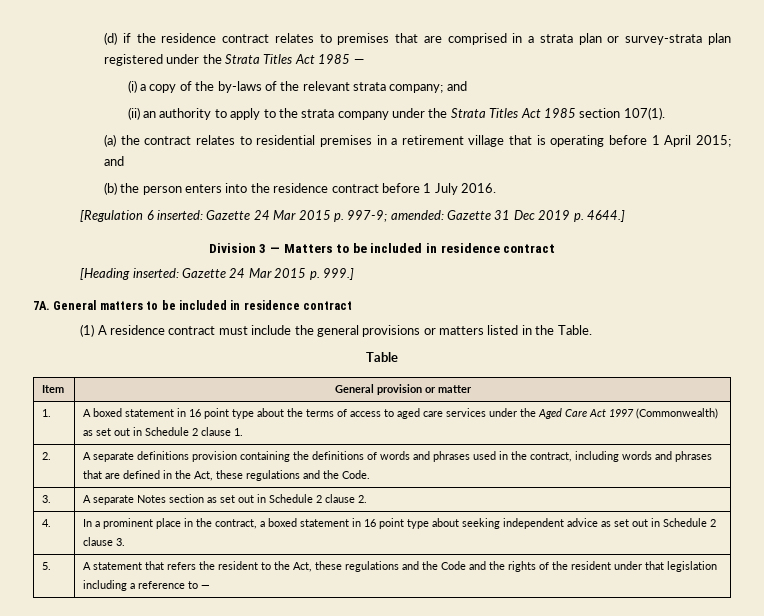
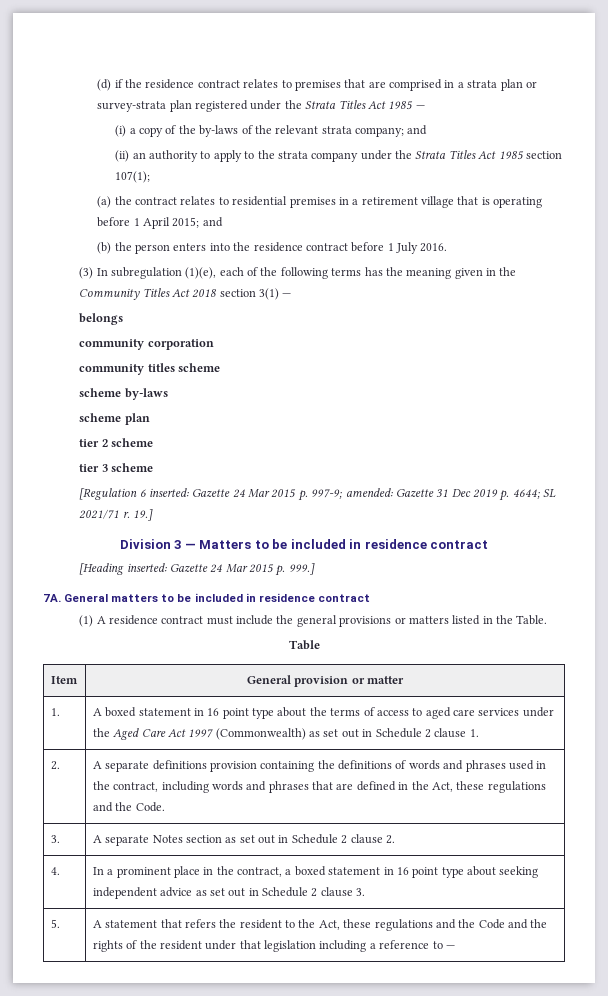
- (ii) an authority to apply to the strata company under the Strata Titles Act 1985 section 107(1).
+ (ii) an authority to apply to the strata company under the Strata Titles Act 1985 section 107(1);
+ (3) In subregulation (1)(e), each of the following terms has the meaning given in the Community Titles Act 2018 section 3(1) —
+ belongs
+ community corporation
+ community titles scheme
+ scheme by-laws
+ scheme plan
+ tier 2 scheme
+ tier 3 scheme
- [Regulation 6 inserted: Gazette 24 Mar 2015 p. 997-9; amended: Gazette 31 Dec 2019 p. 4644.]
+ [Regulation 6 inserted: Gazette 24 Mar 2015 p. 997-9; amended: Gazette 31 Dec 2019 p. 4644; SL 2021/71 r. 19.]

